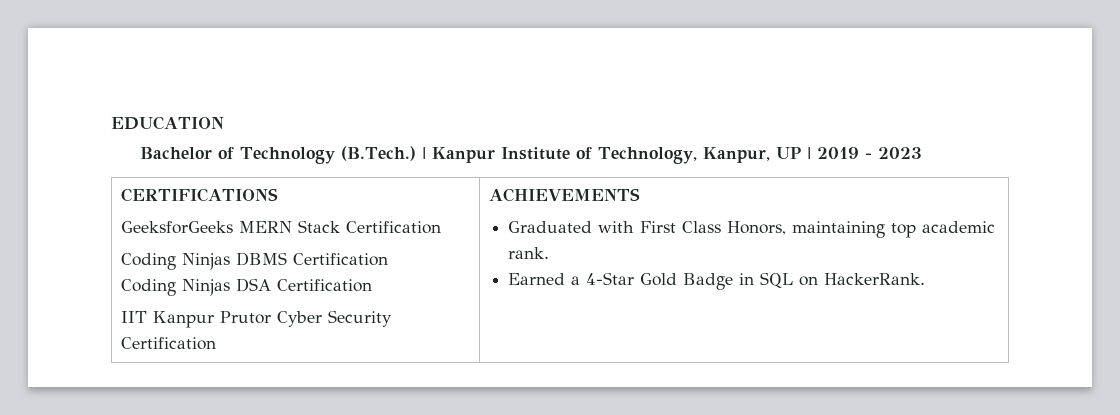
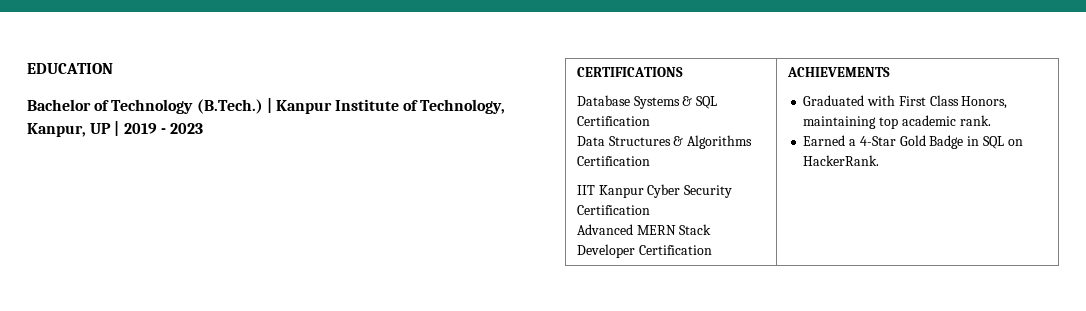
  CERTIFICATIONS
- GeeksforGeeks MERN Stack Certification
- Coding Ninjas DBMS Certification
- Coding Ninjas DSA Certification
- IIT Kanpur Prutor Cyber Security Certification | ACHIEVEMENTS
+ Database Systems & SQL Certification
+ Data Structures & Algorithms Certification
+ IIT Kanpur Cyber Security Certification
+ Advanced MERN Stack Developer Certification | ACHIEVEMENTS

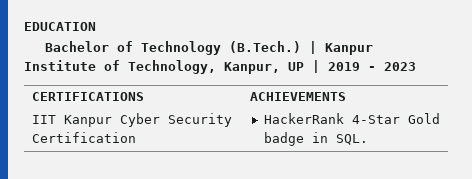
  CERTIFICATIONS
- Database Systems & SQL Certification
- Data Structures & Algorithms Certification
- IIT Kanpur Cyber Security Certification
- Advanced MERN Stack Developer Certification | ACHIEVEMENTS
- Graduated with First Class Honors, maintaining top academic rank.
- Earned a 4-Star Gold Badge in SQL on HackerRank.
+ IIT Kanpur Cyber Security Certification | ACHIEVEMENTS
+ HackerRank 4-Star Gold badge in SQL.

